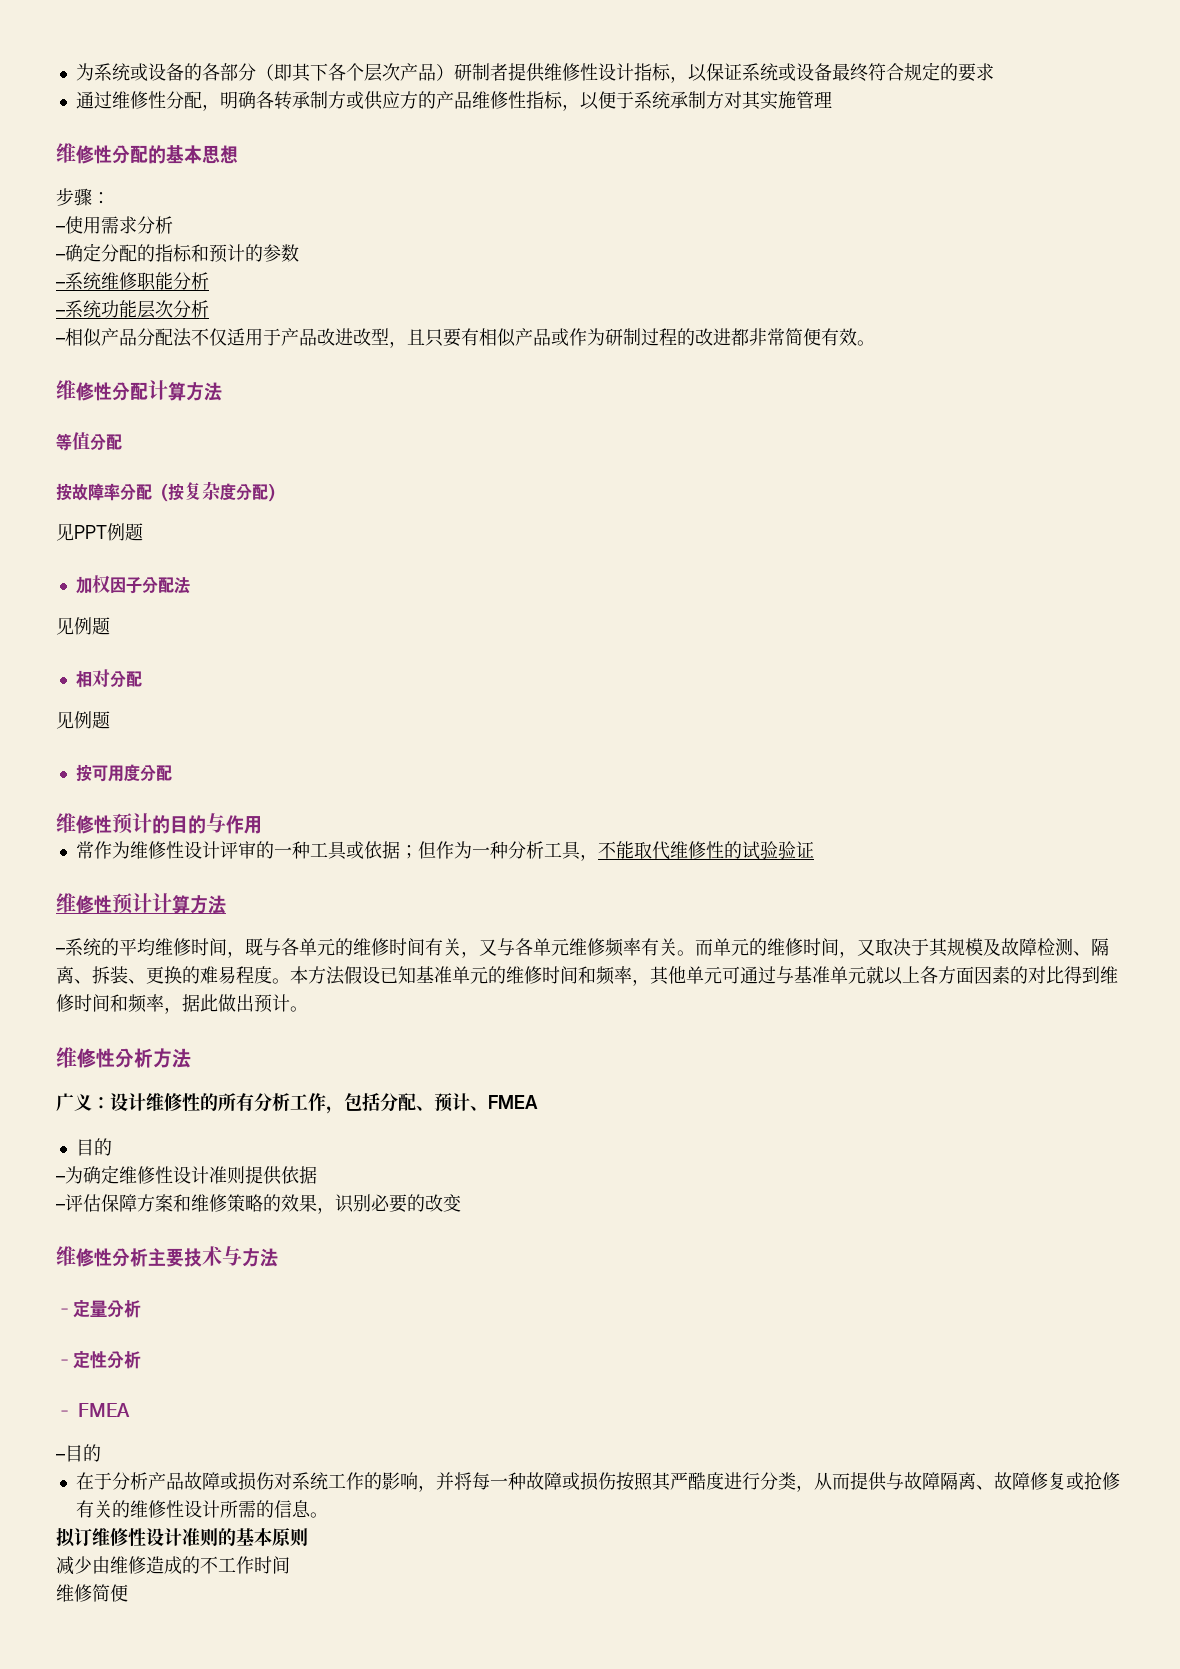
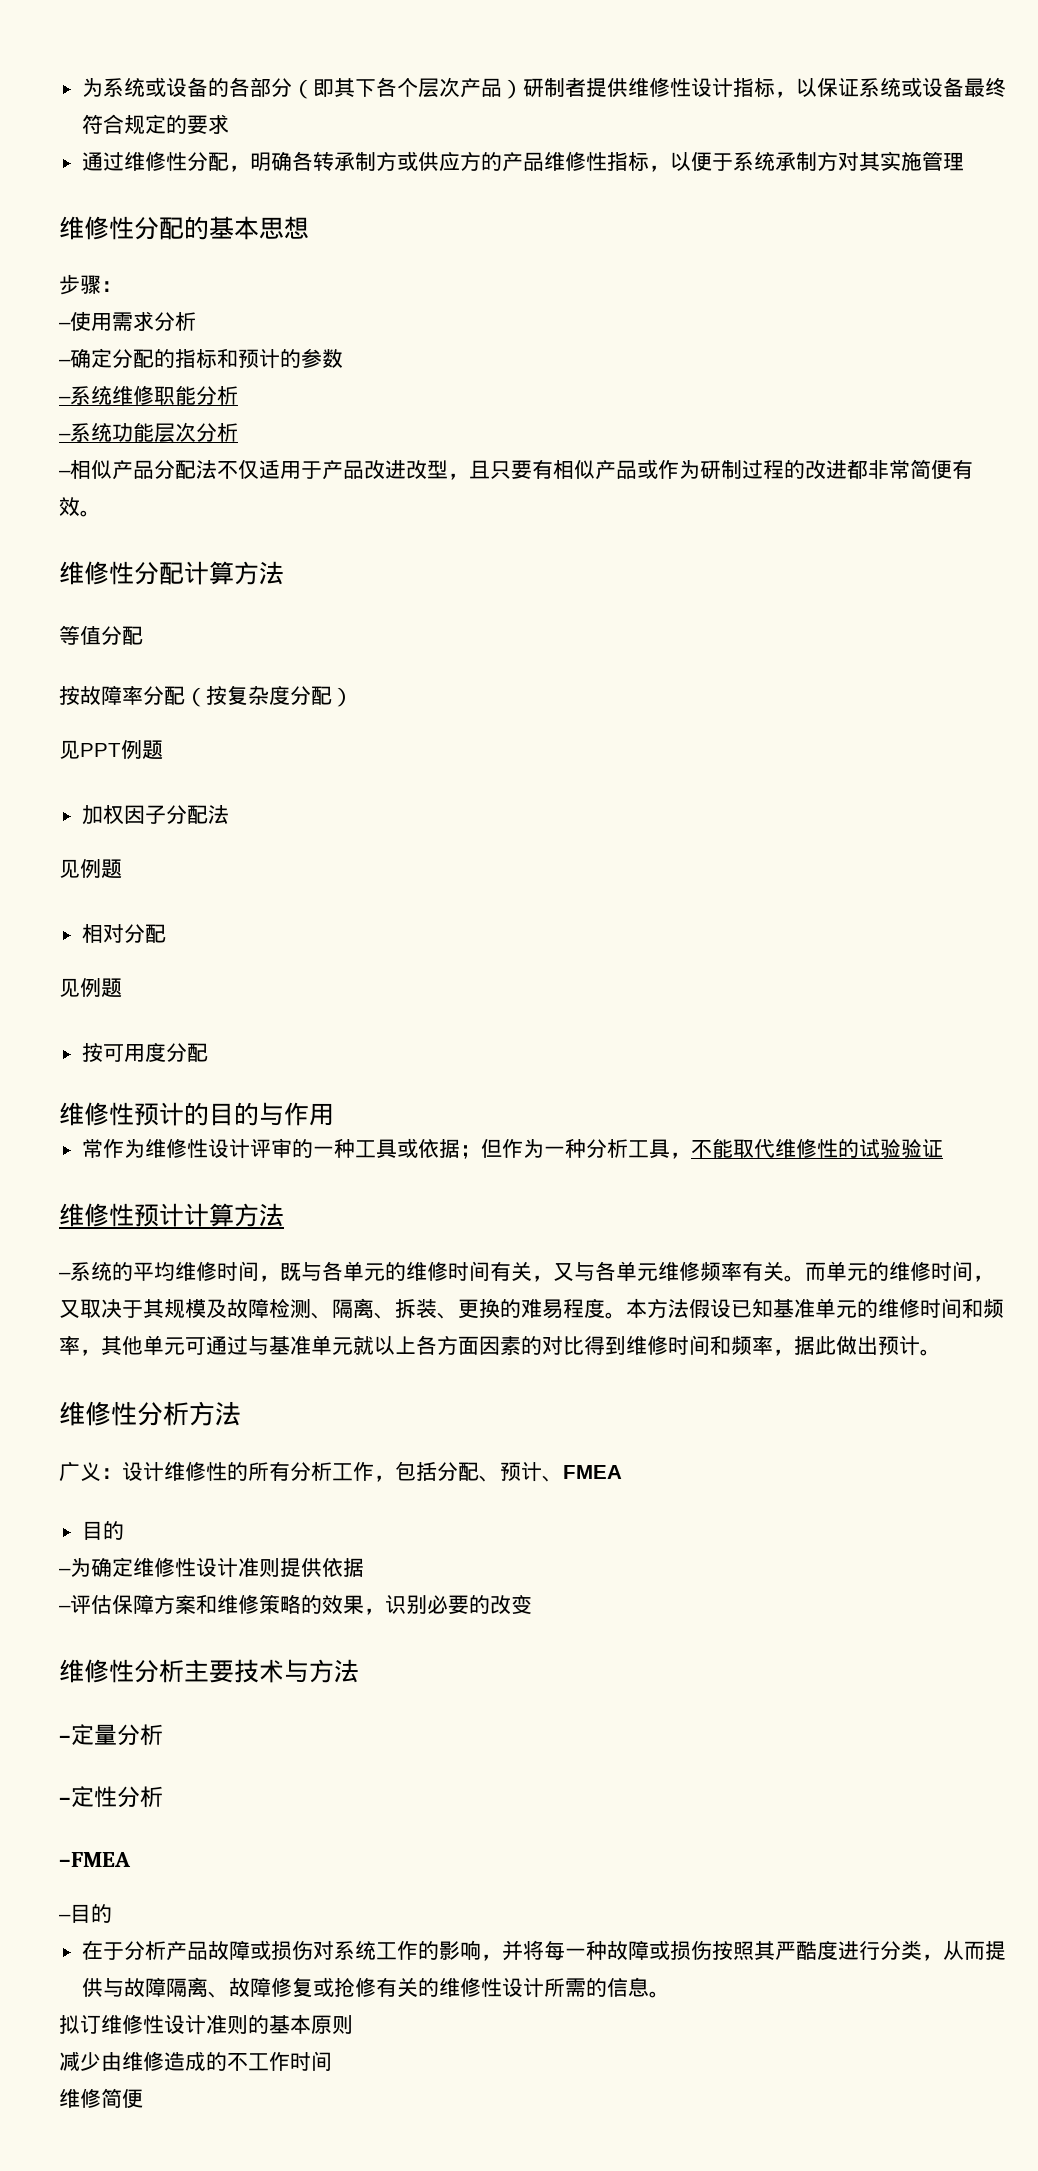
- – FMEA
+ –FMEA

